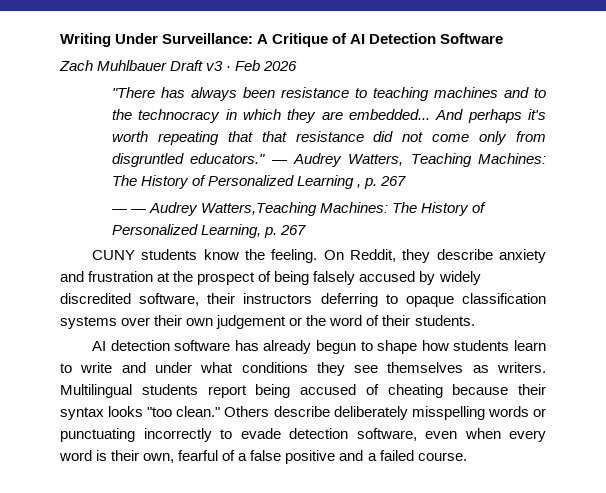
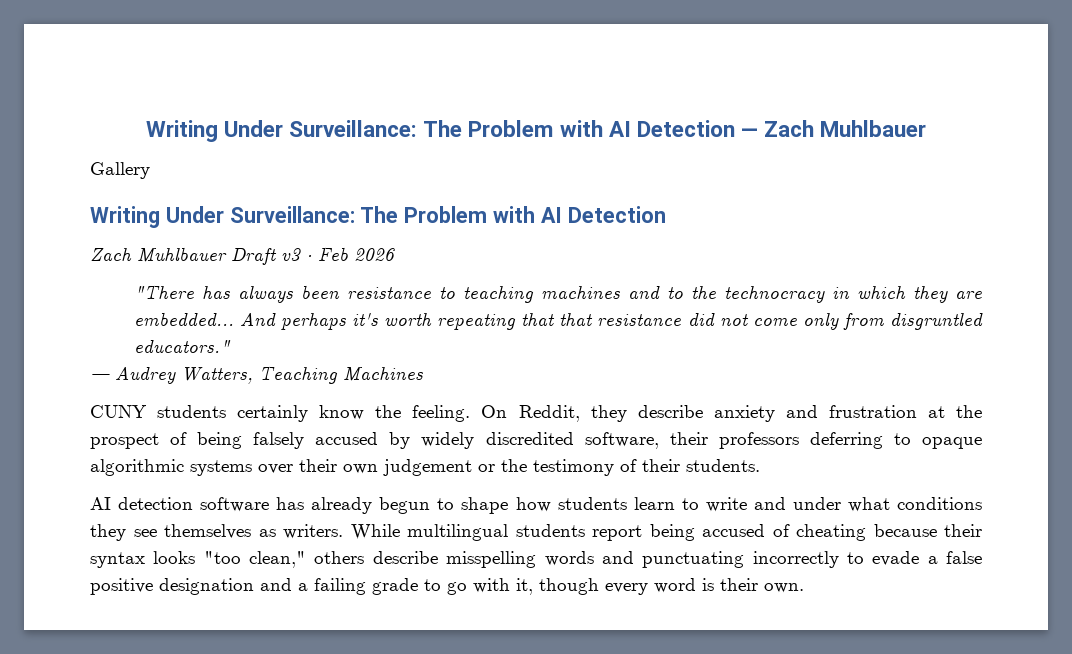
- Writing Under Surveillance: A Critique of AI Detection Software
+ Writing Under Surveillance: The Problem with AI Detection — Zach Muhlbauer
+ Gallery
+ Writing Under Surveillance: The Problem with AI Detection
- And perhaps it's worth repeating that that resistance did not come only from disgruntled educators." — Audrey Watters, Teaching Machines: The History of Personalized Learning , p. 267
- — — Audrey Watters,Teaching Machines: The History of Personalized Learning, p. 267
+ And perhaps it's worth repeating that that resistance did not come only from disgruntled educators."
+ — Audrey Watters, Teaching Machines
- CUNY students know the feeling.
+ CUNY students certainly know the feeling.
- On Reddit, they describe anxiety and frustration at the prospect of being falsely accused by widely discredited software, their instructors deferring to opaque classification systems over their own judgement or the word of their students.
+ On Reddit, they describe anxiety and frustration at the prospect of being falsely accused by widely discredited software, their professors deferring to opaque algorithmic systems over their own judgement or the testimony of their students.
- Multilingual students report being accused of cheating because their syntax looks "too clean." Others describe deliberately misspelling words or punctuating incorrectly to evade detection software, even when every word is their own, fearful of a false positive and a failed course.
+ While multilingual students report being accused of cheating because their syntax looks "too clean," others describe misspelling words and punctuating incorrectly to evade a false positive designation and a failing grade to go with it, though every word is their own.

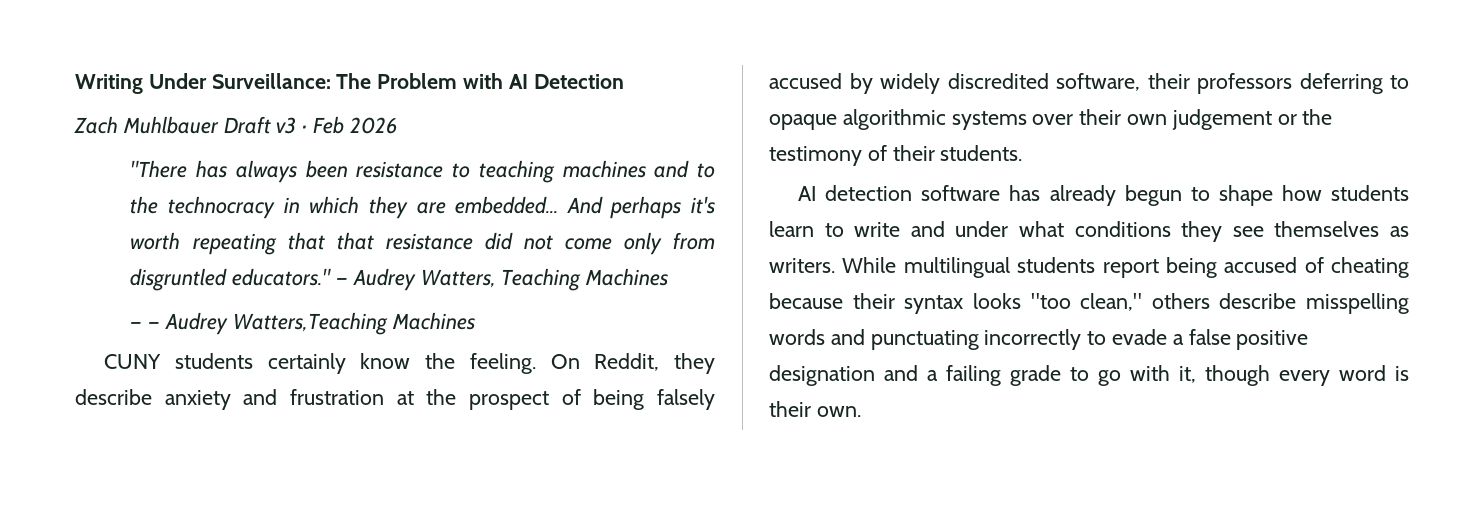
- Writing Under Surveillance: The Problem with AI Detection — Zach Muhlbauer
- Gallery
- And perhaps it's worth repeating that that resistance did not come only from disgruntled educators."
- — Audrey Watters, Teaching Machines
+ And perhaps it's worth repeating that that resistance did not come only from disgruntled educators." — Audrey Watters, Teaching Machines
+ — — Audrey Watters,Teaching Machines

